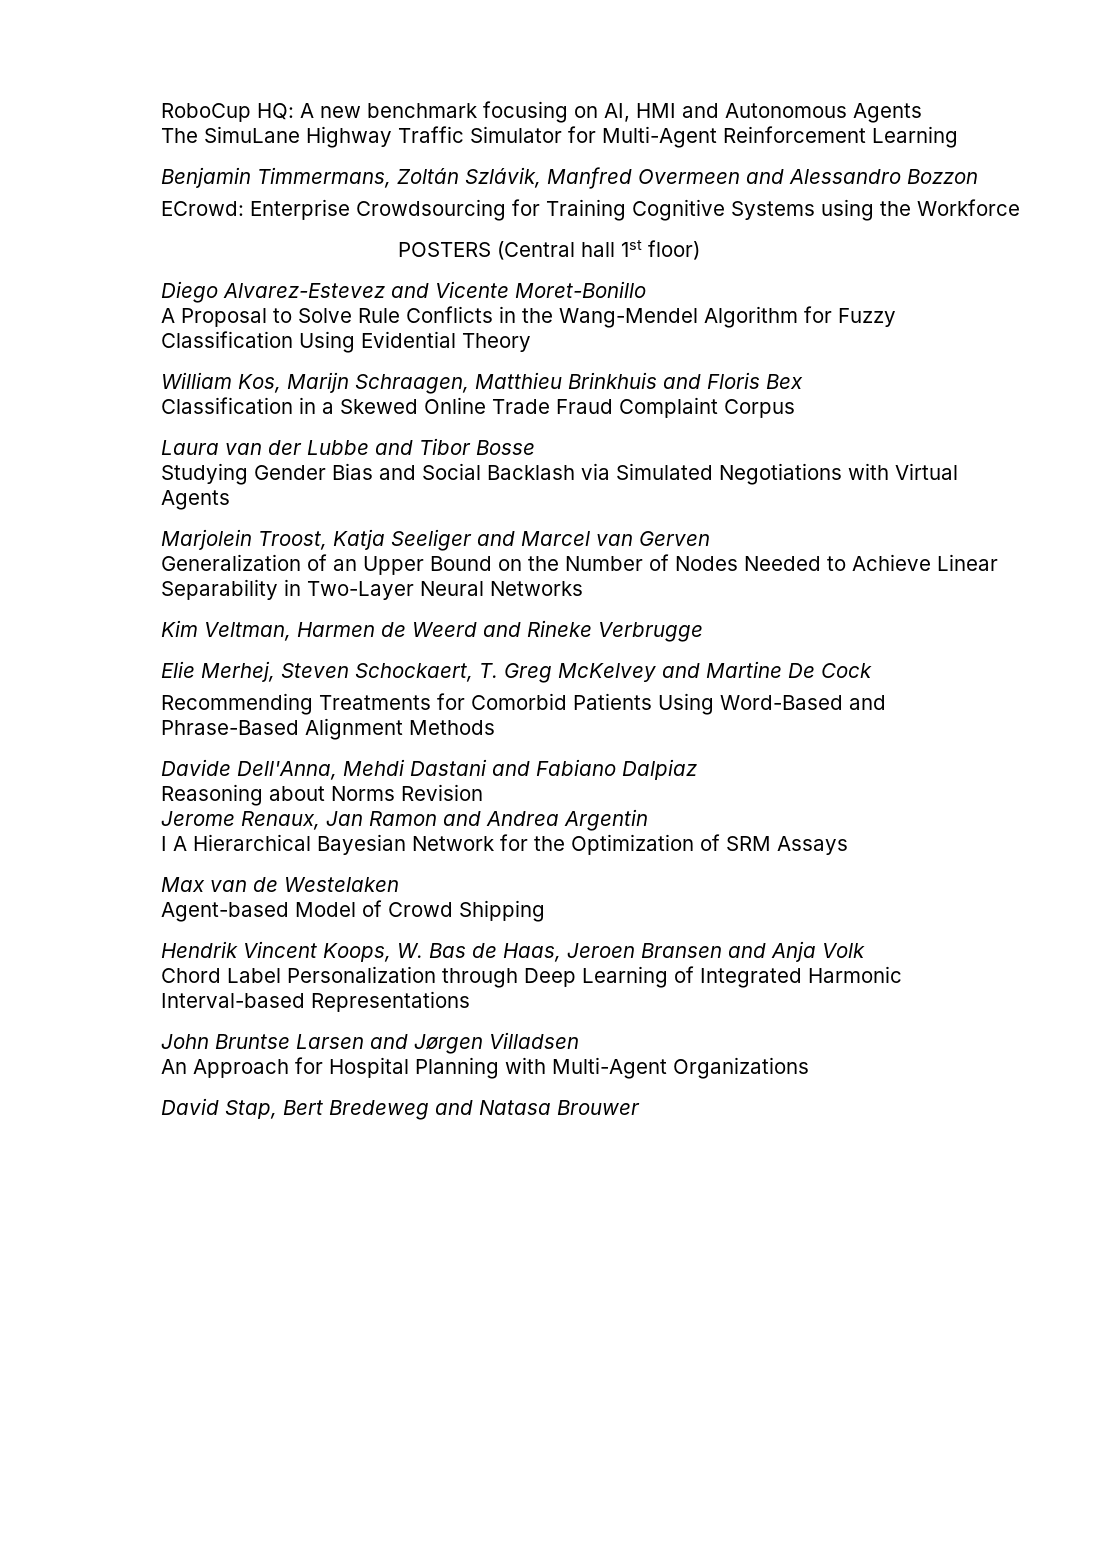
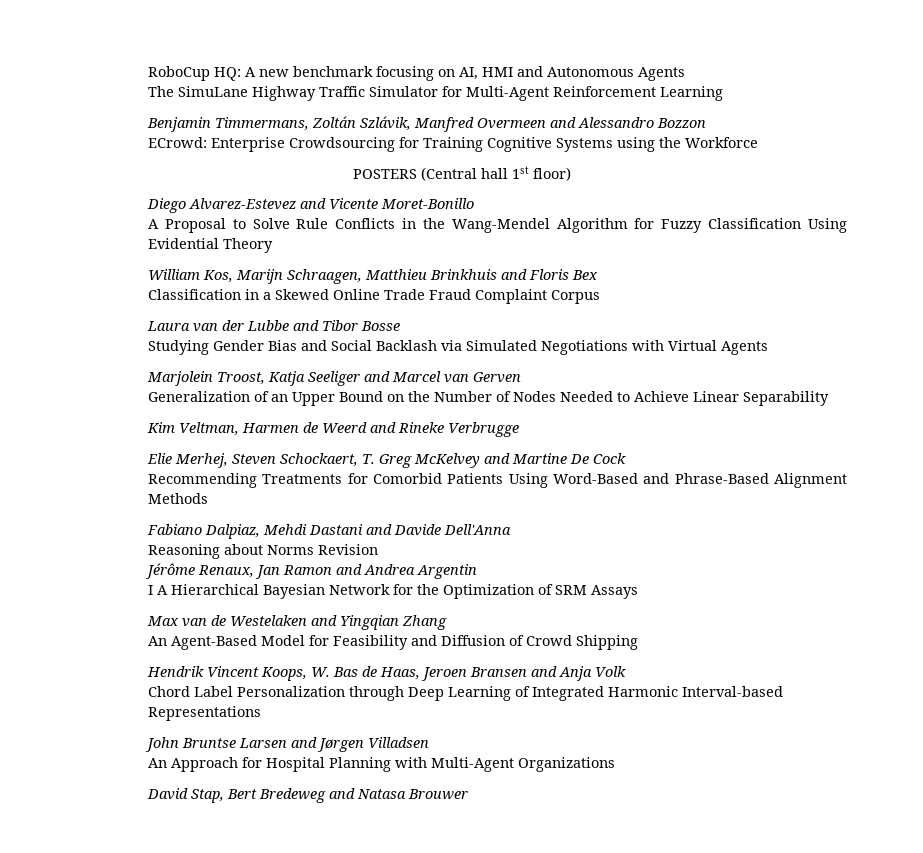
- Generalization of an Upper Bound on the Number of Nodes Needed to Achieve Linear Separability in Two-Layer Neural Networks
+ Generalization of an Upper Bound on the Number of Nodes Needed to Achieve Linear Separability
- Davide Dell'Anna, Mehdi Dastani and Fabiano Dalpiaz
+ Fabiano Dalpiaz, Mehdi Dastani and Davide Dell'Anna
- Jerome Renaux, Jan Ramon and Andrea Argentin
+ Jérôme Renaux, Jan Ramon and Andrea Argentin
- Max van de Westelaken
- Agent-based Model of Crowd Shipping
+ Max van de Westelaken and Yingqian Zhang
+ An Agent-Based Model for Feasibility and Diffusion of Crowd Shipping

